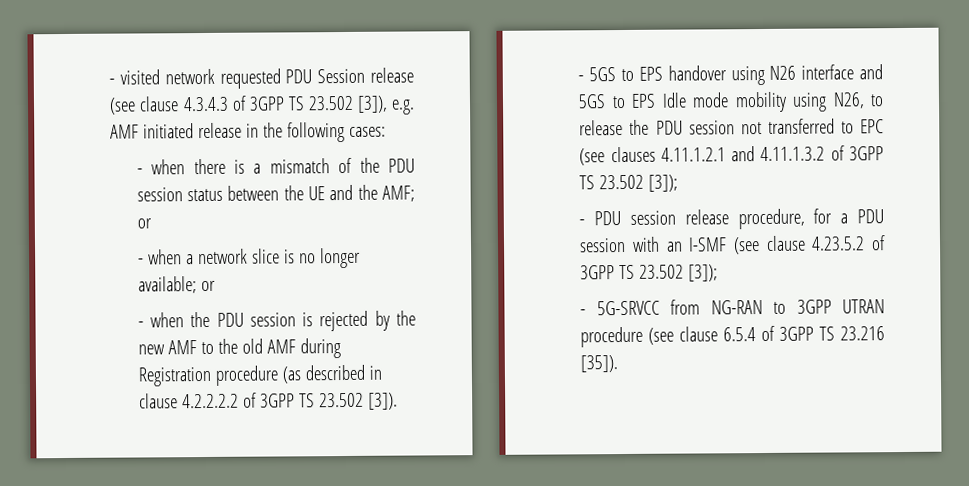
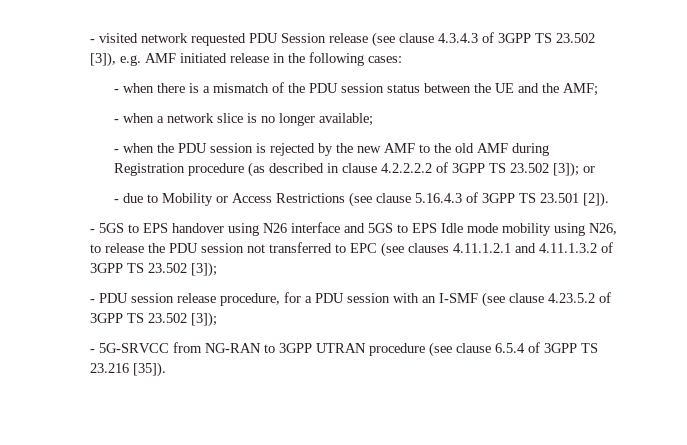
- - when there is a mismatch of the PDU session status between the UE and the AMF; or
+ - when there is a mismatch of the PDU session status between the UE and the AMF;
- - when a network slice is no longer available; or
+ - when a network slice is no longer available;
- - when the PDU session is rejected by the new AMF to the old AMF during Registration procedure (as described in clause 4.2.2.2.2 of 3GPP TS 23.502 [3]).
+ - when the PDU session is rejected by the new AMF to the old AMF during Registration procedure (as described in clause 4.2.2.2.2 of 3GPP TS 23.502 [3]); or
+ - due to Mobility or Access Restrictions (see clause 5.16.4.3 of 3GPP TS 23.501 [2]).

